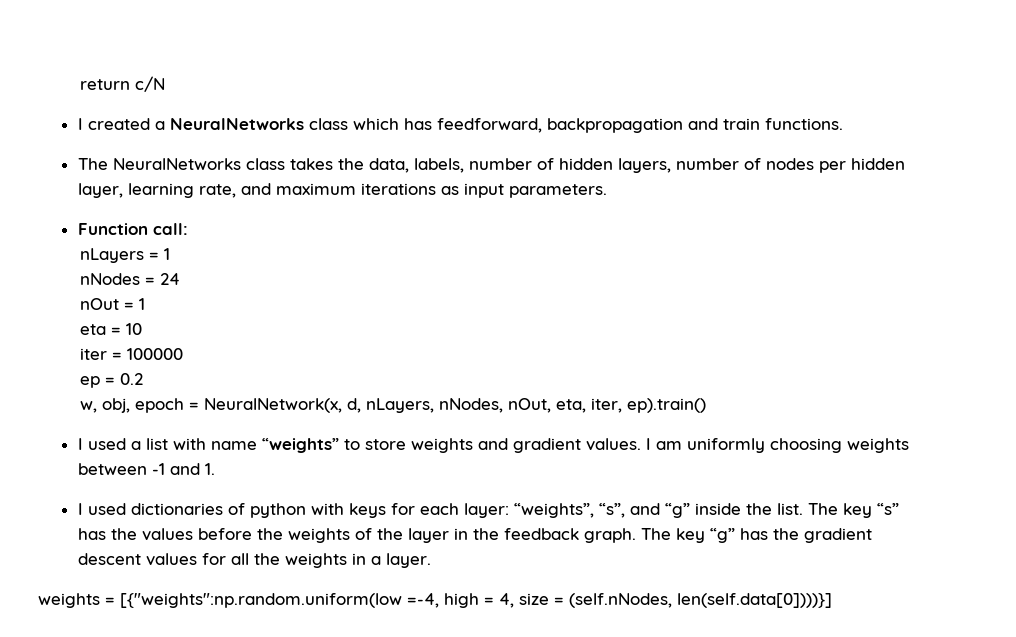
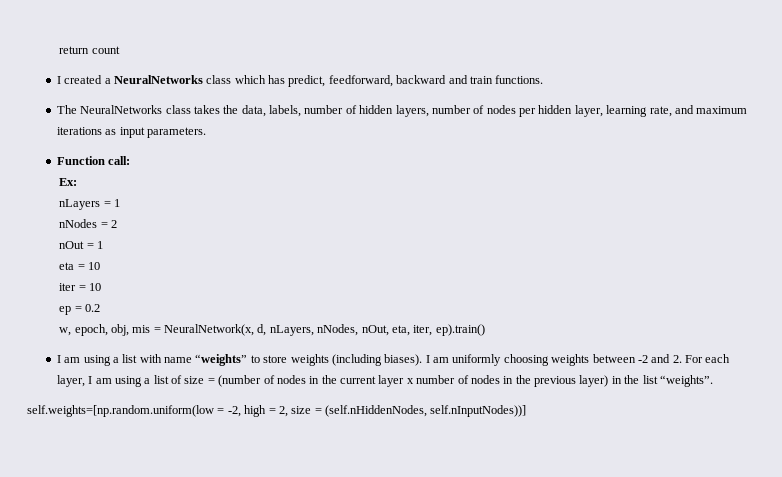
- return c/N
+ return count
- I created a NeuralNetworks class which has feedforward, backpropagation and train functions.
+ I created a NeuralNetworks class which has predict, feedforward, backward and train functions.
+ Ex:
- nNodes = 24
+ nNodes = 2
- iter = 100000
+ iter = 10
- w, obj, epoch = NeuralNetwork(x, d, nLayers, nNodes, nOut, eta, iter, ep).train()
+ w, epoch, obj, mis = NeuralNetwork(x, d, nLayers, nNodes, nOut, eta, iter, ep).train()
- I used a list with name “weights” to store weights and gradient values.
+ I am using a list with name “weights” to store weights (including biases).
- I am uniformly choosing weights between -1 and 1.
- I used dictionaries of python with keys for each layer: “weights”, “s”, and “g” inside the list. The key “s” has the values before the weights of the layer in the feedback graph. The key “g” has the gradient descent values for all the weights in a layer.
- weights = [{"weights":np.random.uniform(low =-4, high = 4, size = (self.nNodes, len(self.data[0])))}]
+ I am uniformly choosing weights between -2 and 2. For each layer, I am using a list of size = (number of nodes in the current layer x number of nodes in the previous layer) in the list “weights”.
+ self.weights=[np.random.uniform(low = -2, high = 2, size = (self.nHiddenNodes, self.nInputNodes))]

